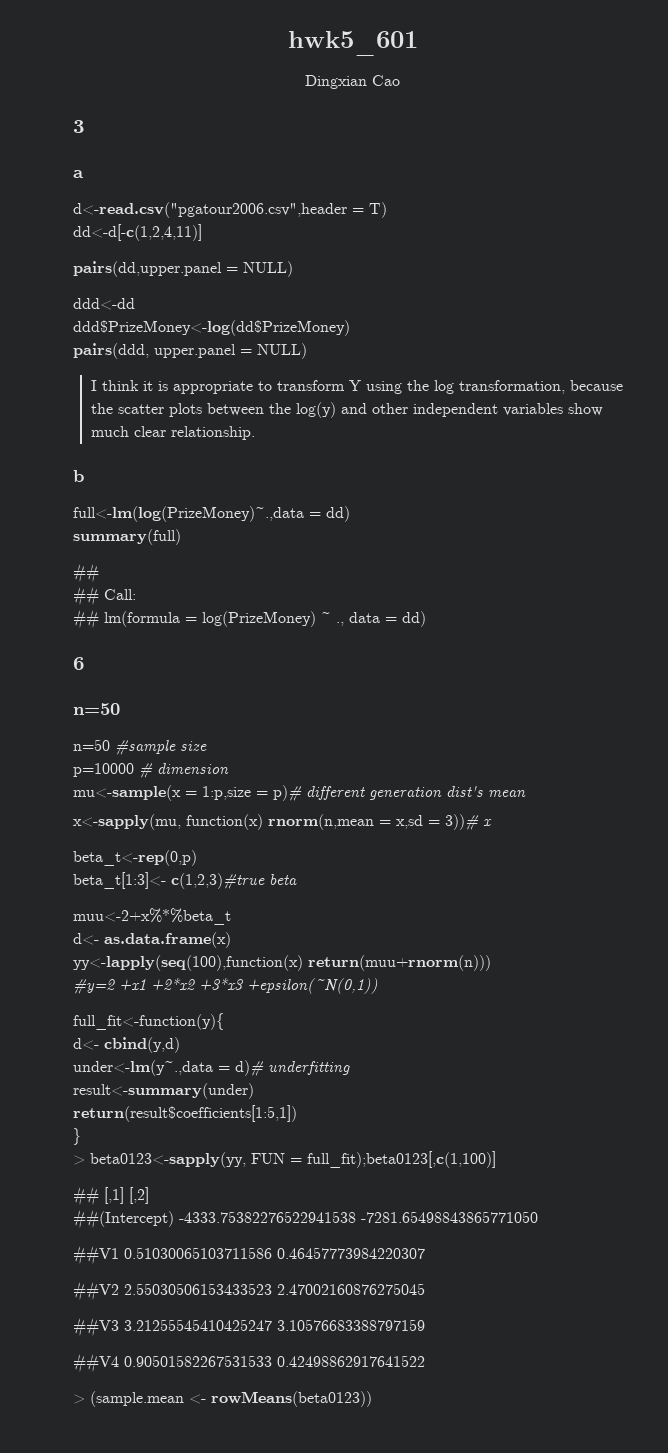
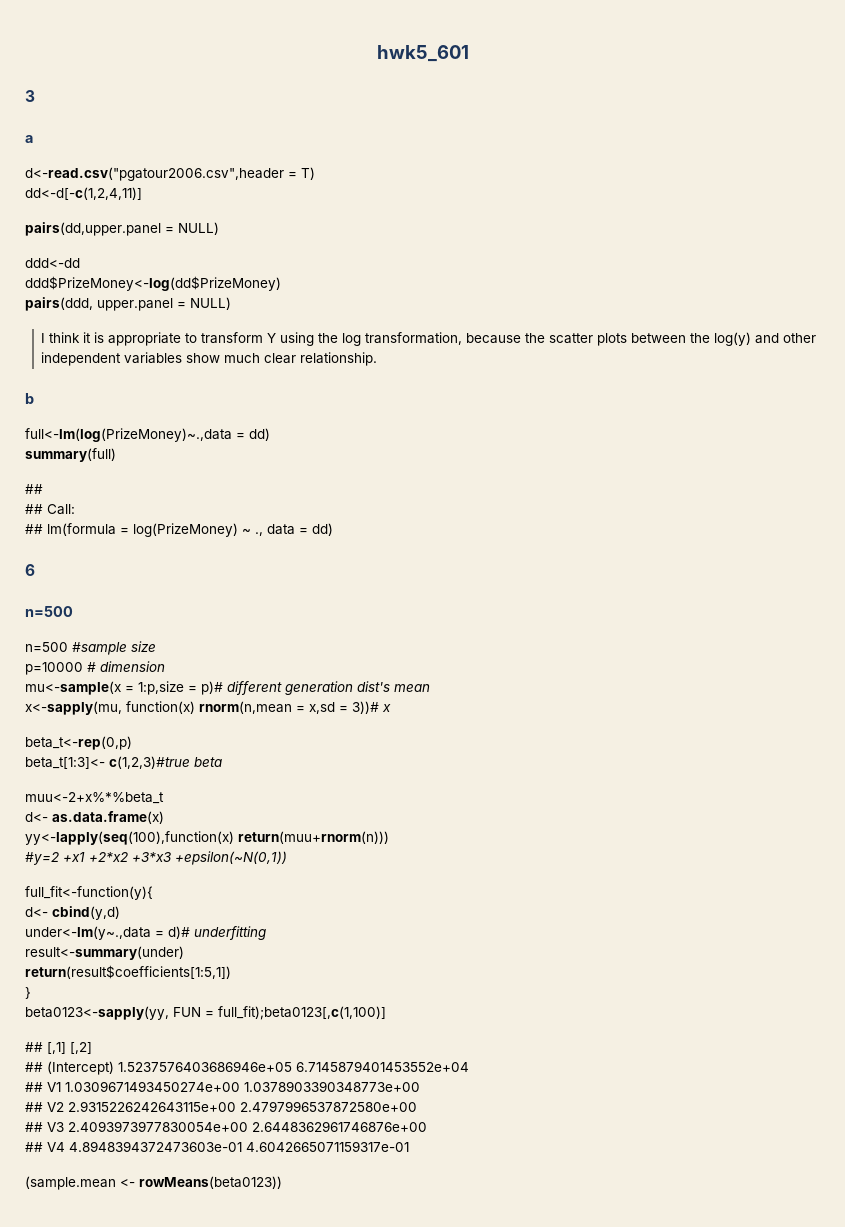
- Dingxian Cao
  6
- n=50
- n=50 #sample size
+ n=500
+ n=500 #sample size
- > beta0123<-sapply(yy, FUN = full_fit);beta0123[,c(1,100)]
+ beta0123<-sapply(yy, FUN = full_fit);beta0123[,c(1,100)]
- ##(Intercept) -4333.75382276522941538 -7281.65498843865771050
- ##V1 0.51030065103711586 0.46457773984220307
- ##V2 2.55030506153433523 2.47002160876275045
- ##V3 3.21255545410425247 3.10576683388797159
- ##V4 0.90501582267531533 0.42498862917641522
- > (sample.mean <- rowMeans(beta0123))
+ ## (Intercept) 1.5237576403686946e+05 6.7145879401453552e+04
+ ## V1 1.0309671493450274e+00 1.0378903390348773e+00
+ ## V2 2.9315226242643115e+00 2.4797996537872580e+00
+ ## V3 2.4093973977830054e+00 2.6448362961746876e+00
+ ## V4 4.8948394372473603e-01 4.6042665071159317e-01
+ (sample.mean <- rowMeans(beta0123))

